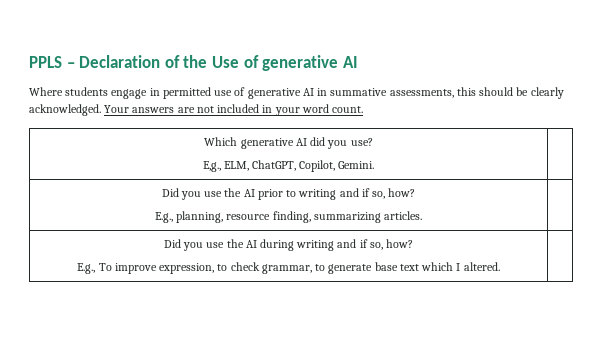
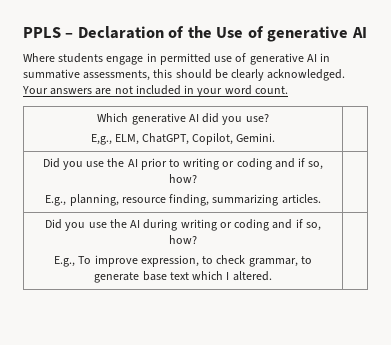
- Did you use the AI prior to writing and if so, how?
+ Did you use the AI prior to writing or coding and if so, how?
- Did you use the AI during writing and if so, how?
+ Did you use the AI during writing or coding and if so, how?

